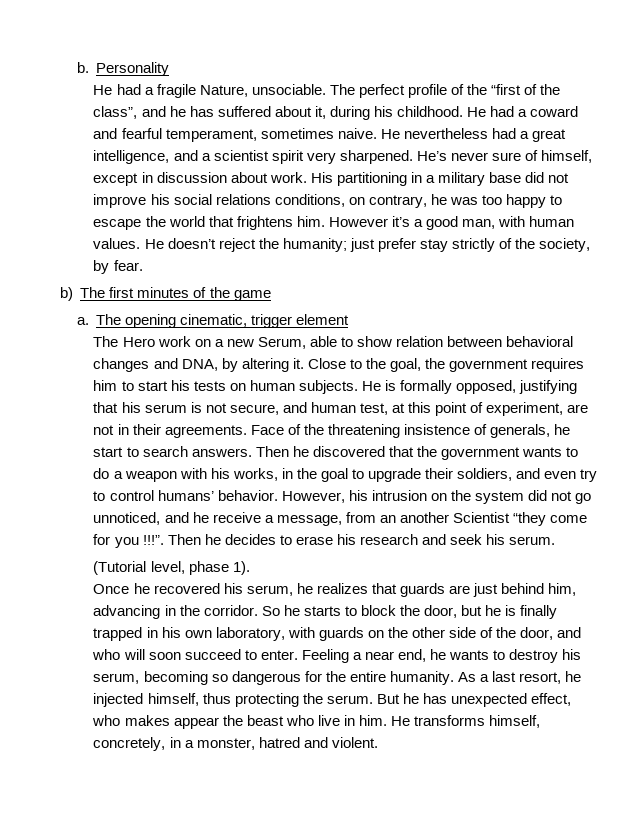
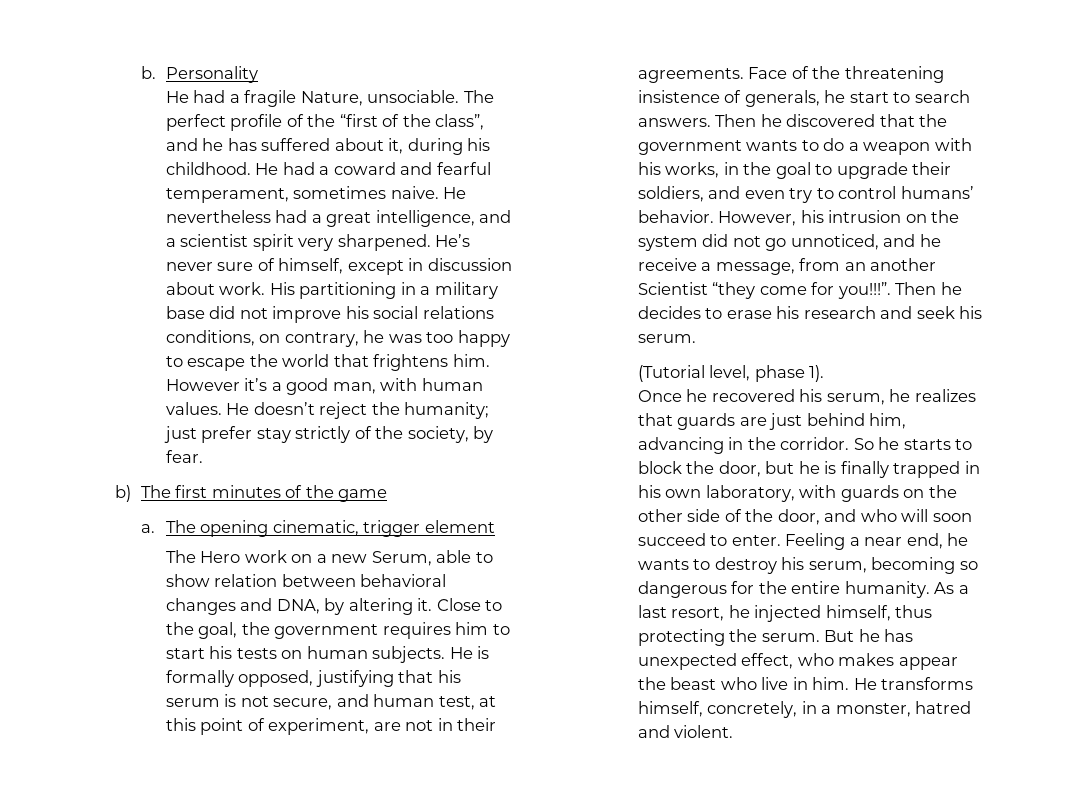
- However, his intrusion on the system did not go unnoticed, and he receive a message, from an another Scientist “they come for you !!!”.
+ However, his intrusion on the system did not go unnoticed, and he receive a message, from an another Scientist “they come for you!!!”.

